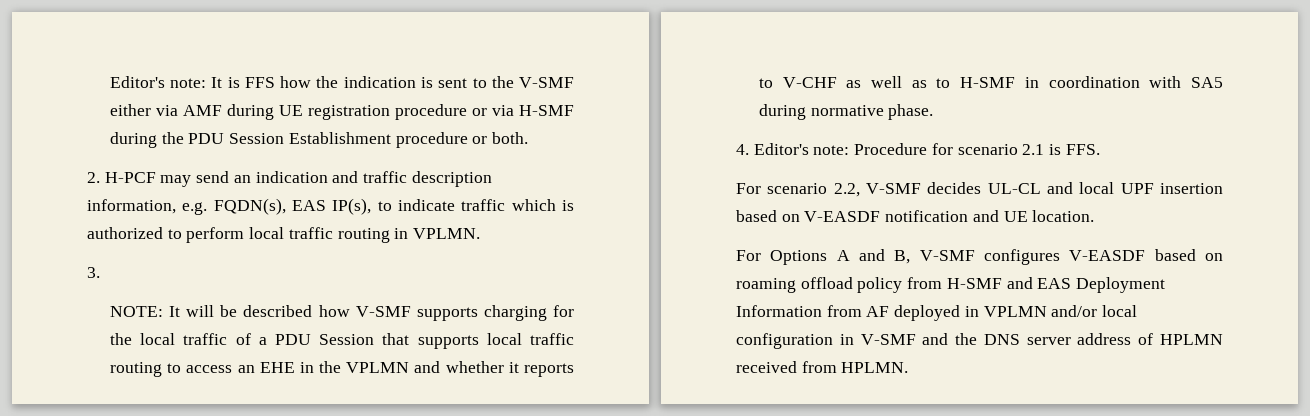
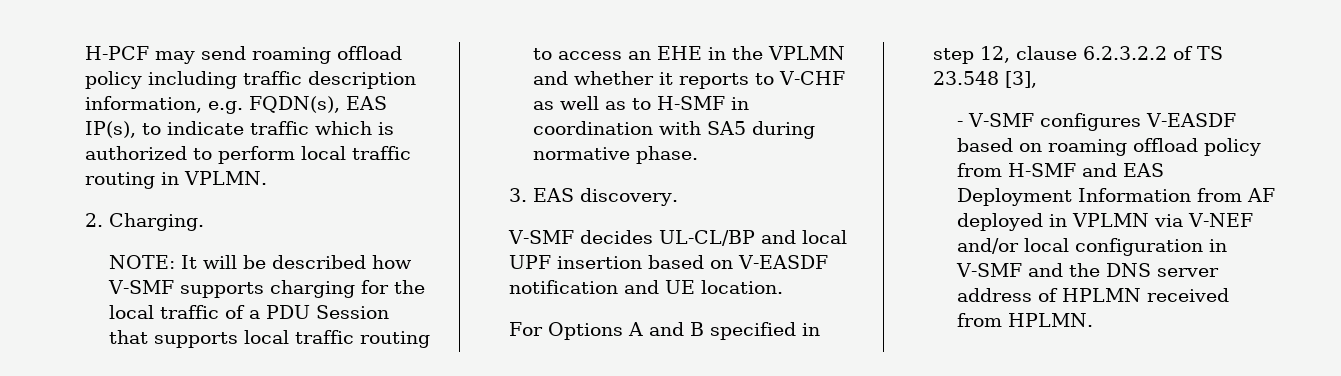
- Editor's note: It is FFS how the indication is sent to the V-SMF either via AMF during UE registration procedure or via H-SMF during the PDU Session Establishment procedure or both.
- 2. H-PCF may send an indication and traffic description information, e.g. FQDN(s), EAS IP(s), to indicate traffic which is authorized to perform local traffic routing in VPLMN.
+ H-PCF may send roaming offload policy including traffic description information, e.g. FQDN(s), EAS IP(s), to indicate traffic which is authorized to perform local traffic routing in VPLMN.
- 3.
+ 2. Charging.
- 4. Editor's note: Procedure for scenario 2.1 is FFS.
- For scenario 2.2, V-SMF decides UL-CL and local UPF insertion based on V-EASDF notification and UE location.
+ 3. EAS discovery.
+ V-SMF decides UL-CL/BP and local UPF insertion based on V-EASDF notification and UE location.
- For Options A and B, V-SMF configures V-EASDF based on roaming offload policy from H-SMF and EAS Deployment Information from AF deployed in VPLMN and/or local configuration in V-SMF and the DNS server address of HPLMN received from HPLMN.
+ For Options A and B specified in step 12, clause 6.2.3.2.2 of TS 23.548 [3],
+ - V-SMF configures V-EASDF based on roaming offload policy from H-SMF and EAS Deployment Information from AF deployed in VPLMN via V-NEF and/or local configuration in V-SMF and the DNS server address of HPLMN received from HPLMN.

